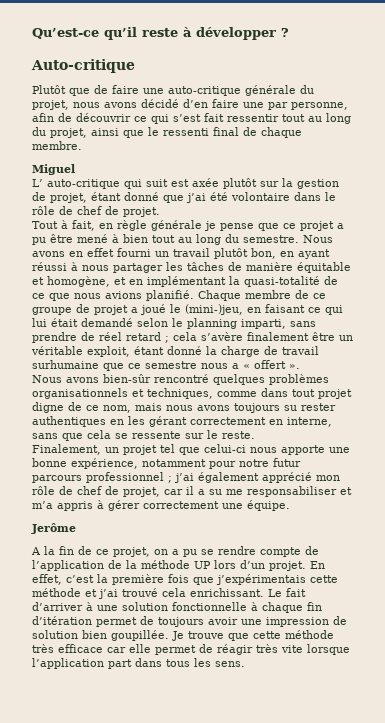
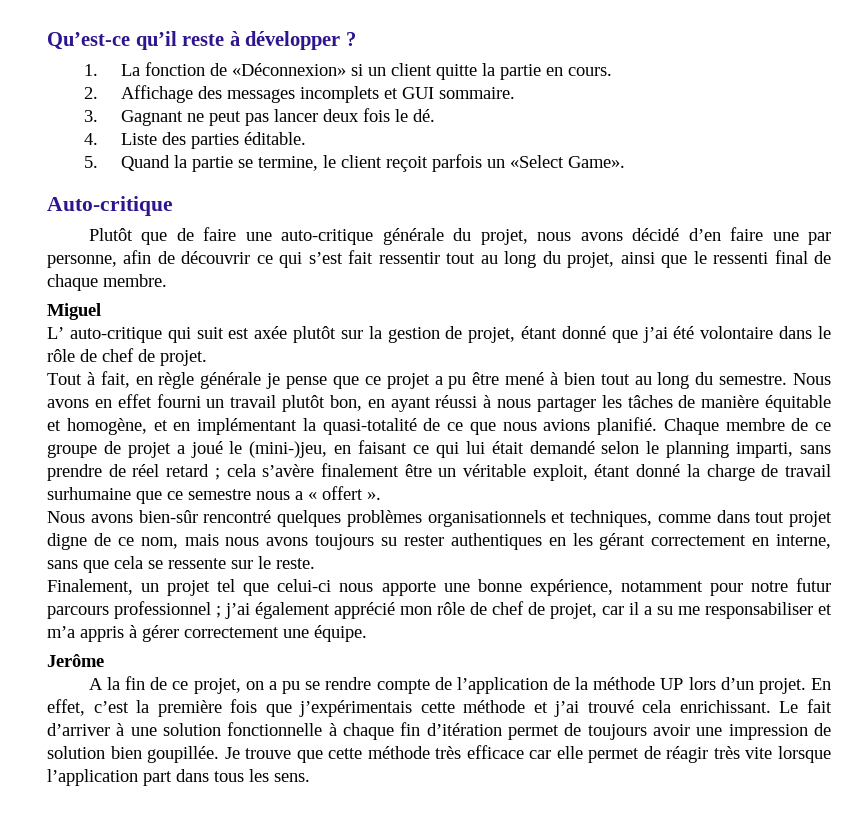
+ 1. La fonction de «Déconnexion» si un client quitte la partie en cours.
+ 2. Affichage des messages incomplets et GUI sommaire.
+ 3. Gagnant ne peut pas lancer deux fois le dé.
+ 4. Liste des parties éditable.
+ 5. Quand la partie se termine, le client reçoit parfois un «Select Game».

